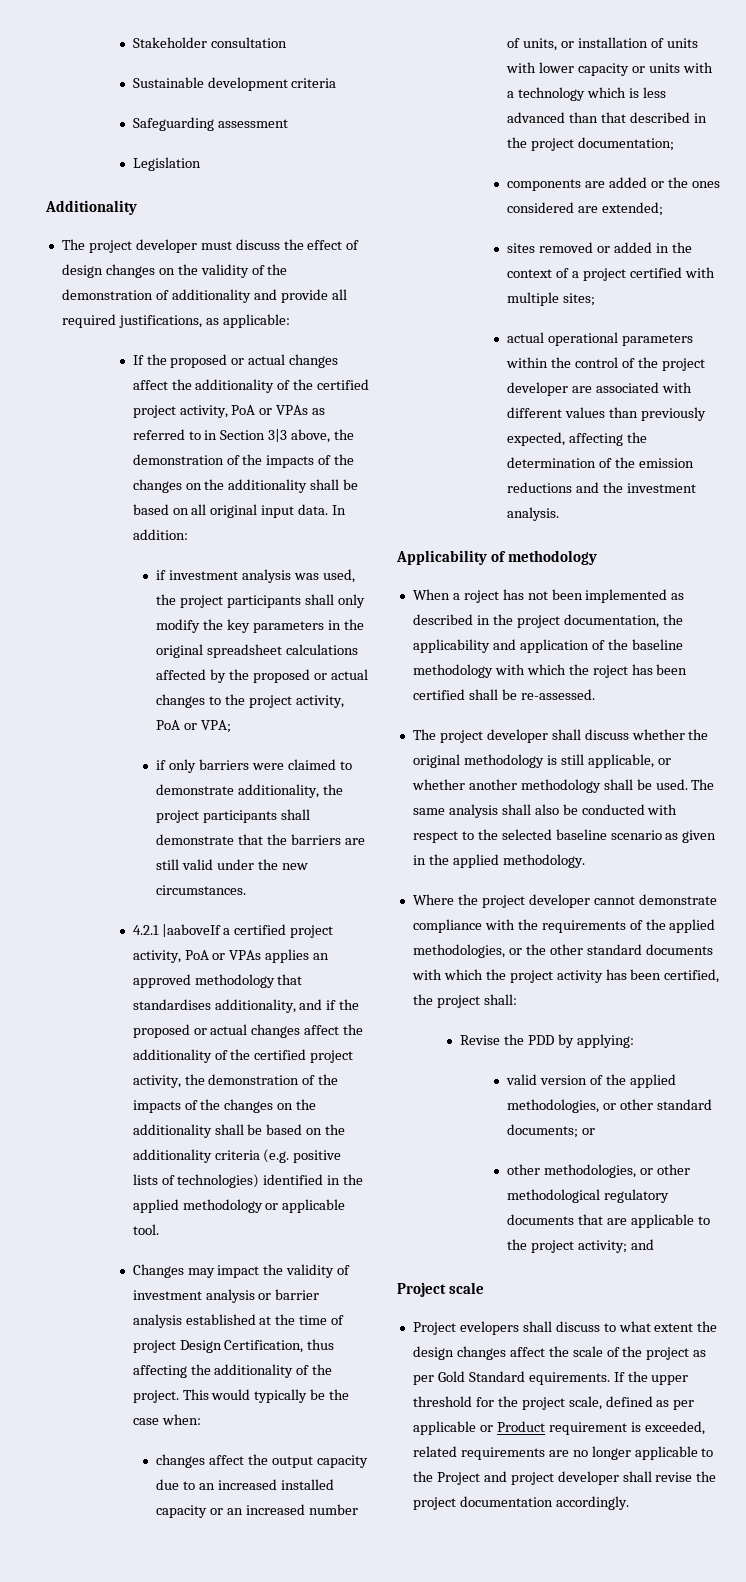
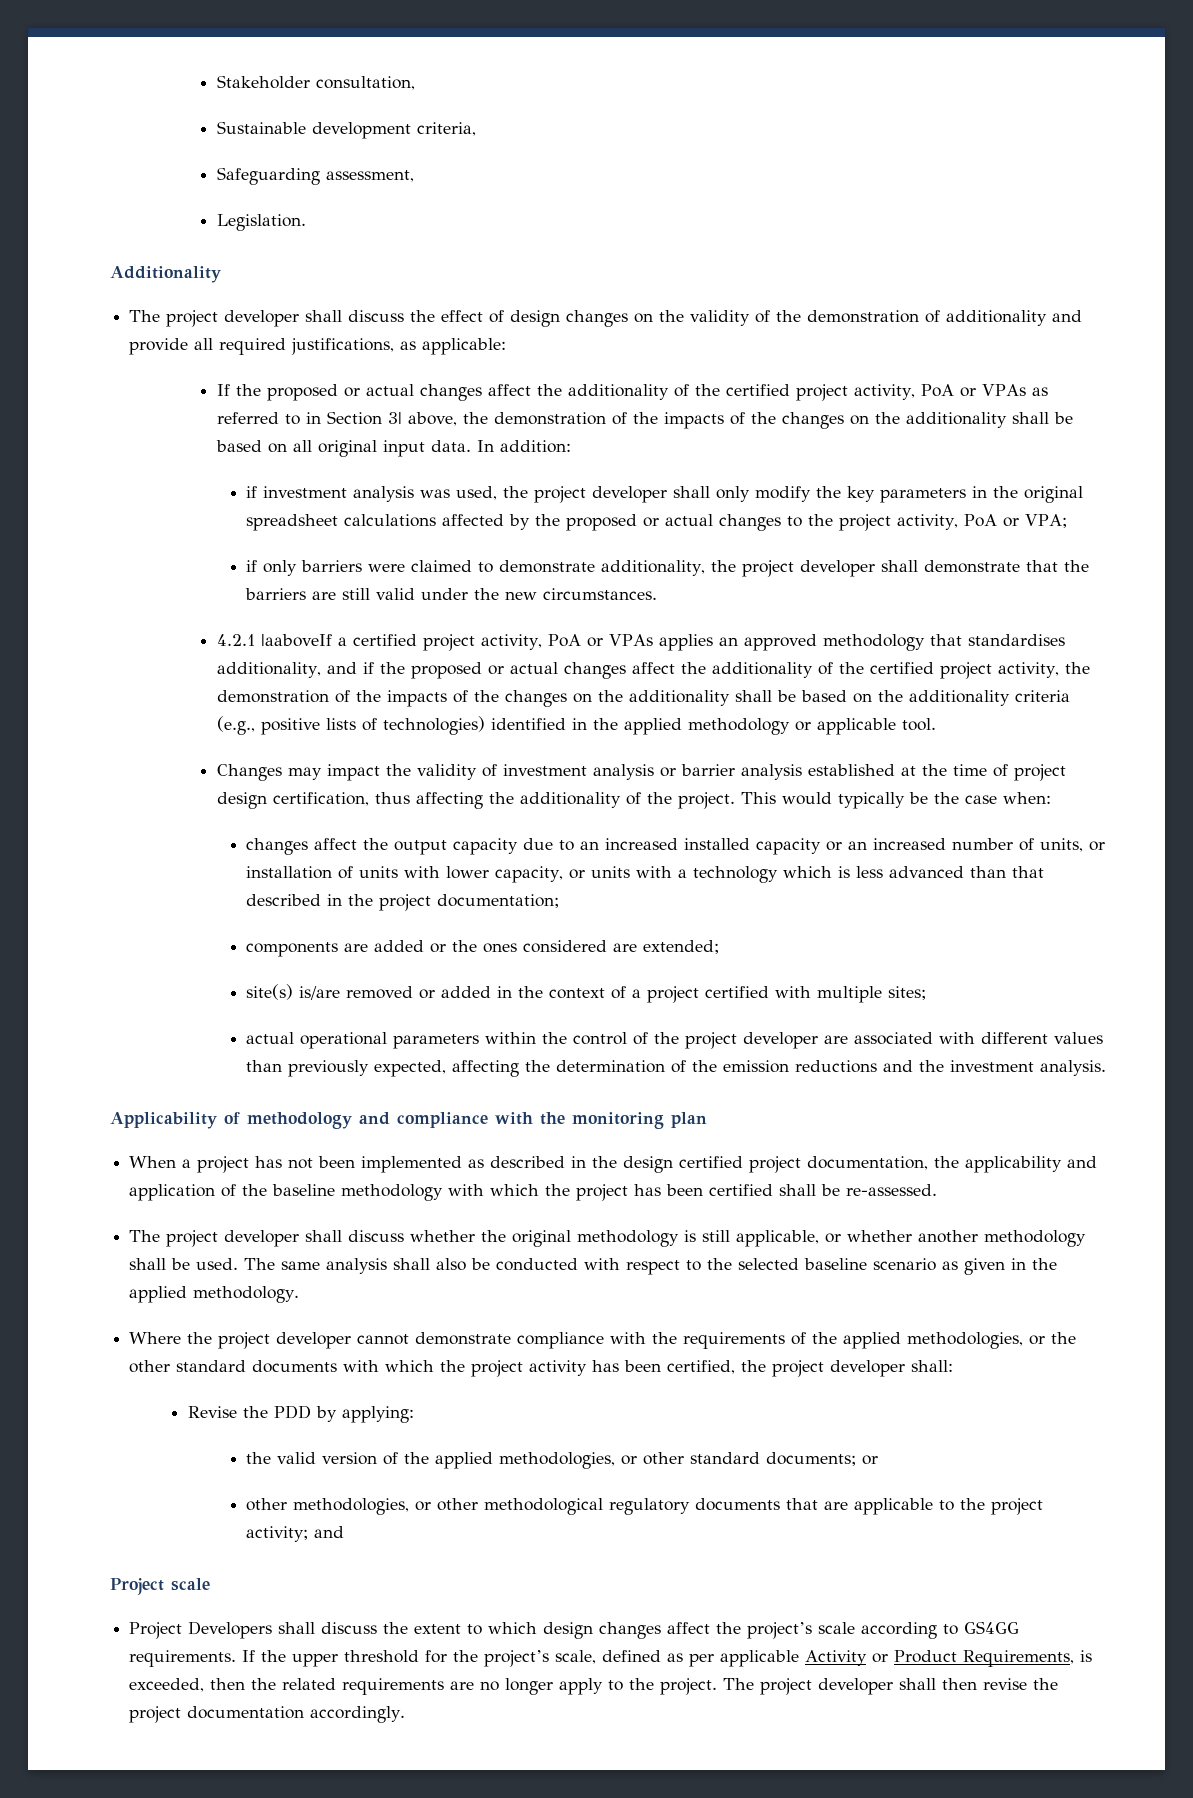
- Stakeholder consultation
+ Stakeholder consultation,
- Sustainable development criteria
+ Sustainable development criteria,
- Safeguarding assessment
- Legislation
+ Safeguarding assessment,
+ Legislation.
- The project developer must discuss the effect of design changes on the validity of the demonstration of additionality and provide all required justifications, as applicable:
+ The project developer shall discuss the effect of design changes on the validity of the demonstration of additionality and provide all required justifications, as applicable:
- If the proposed or actual changes affect the additionality of the certified project activity, PoA or VPAs as referred to in Section 3|3 above, the demonstration of the impacts of the changes on the additionality shall be based on all original input data.
+ If the proposed or actual changes affect the additionality of the certified project activity, PoA or VPAs as referred to in Section 3| above, the demonstration of the impacts of the changes on the additionality shall be based on all original input data.
- if investment analysis was used, the project participants shall only modify the key parameters in the original spreadsheet calculations affected by the proposed or actual changes to the project activity, PoA or VPA;
+ if investment analysis was used, the project developer shall only modify the key parameters in the original spreadsheet calculations affected by the proposed or actual changes to the project activity, PoA or VPA;
- if only barriers were claimed to demonstrate additionality, the project participants shall demonstrate that the barriers are still valid under the new circumstances.
+ if only barriers were claimed to demonstrate additionality, the project developer shall demonstrate that the barriers are still valid under the new circumstances.
- 4.2.1 |aaboveIf a certified project activity, PoA or VPAs applies an approved methodology that standardises additionality, and if the proposed or actual changes affect the additionality of the certified project activity, the demonstration of the impacts of the changes on the additionality shall be based on the additionality criteria (e.g. positive lists of technologies) identified in the applied methodology or applicable tool.
+ 4.2.1 |aaboveIf a certified project activity, PoA or VPAs applies an approved methodology that standardises additionality, and if the proposed or actual changes affect the additionality of the certified project activity, the demonstration of the impacts of the changes on the additionality shall be based on the additionality criteria (e.g., positive lists of technologies) identified in the applied methodology or applicable tool.
- Changes may impact the validity of investment analysis or barrier analysis established at the time of project Design Certification, thus affecting the additionality of the project.
+ Changes may impact the validity of investment analysis or barrier analysis established at the time of project design certification, thus affecting the additionality of the project.
- changes affect the output capacity due to an increased installed capacity or an increased number of units, or installation of units with lower capacity or units with a technology which is less advanced than that described in the project documentation;
+ changes affect the output capacity due to an increased installed capacity or an increased number of units, or installation of units with lower capacity, or units with a technology which is less advanced than that described in the project documentation;
- sites removed or added in the context of a project certified with multiple sites;
+ site(s) is/are removed or added in the context of a project certified with multiple sites;
- Applicability of methodology
+ Applicability of methodology and compliance with the monitoring plan
- When a roject has not been implemented as described in the project documentation, the applicability and application of the baseline methodology with which the roject has been certified shall be re-assessed.
+ When a project has not been implemented as described in the design certified project documentation, the applicability and application of the baseline methodology with which the project has been certified shall be re-assessed.
- Where the project developer cannot demonstrate compliance with the requirements of the applied methodologies, or the other standard documents with which the project activity has been certified, the project shall:
+ Where the project developer cannot demonstrate compliance with the requirements of the applied methodologies, or the other standard documents with which the project activity has been certified, the project developer shall:
- valid version of the applied methodologies, or other standard documents; or
+ the valid version of the applied methodologies, or other standard documents; or
- Project evelopers shall discuss to what extent the design changes affect the scale of the project as per Gold Standard equirements.
+ Project Developers shall discuss the extent to which design changes affect the project’s scale according to GS4GG requirements.
- If the upper threshold for the project scale, defined as per applicable or Product requirement is exceeded, related requirements are no longer applicable to the Project and project developer shall revise the project documentation accordingly.
+ If the upper threshold for the project’s scale, defined as per applicable Activity or Product Requirements, is exceeded, then the related requirements are no longer apply to the project. The project developer shall then revise the project documentation accordingly.

